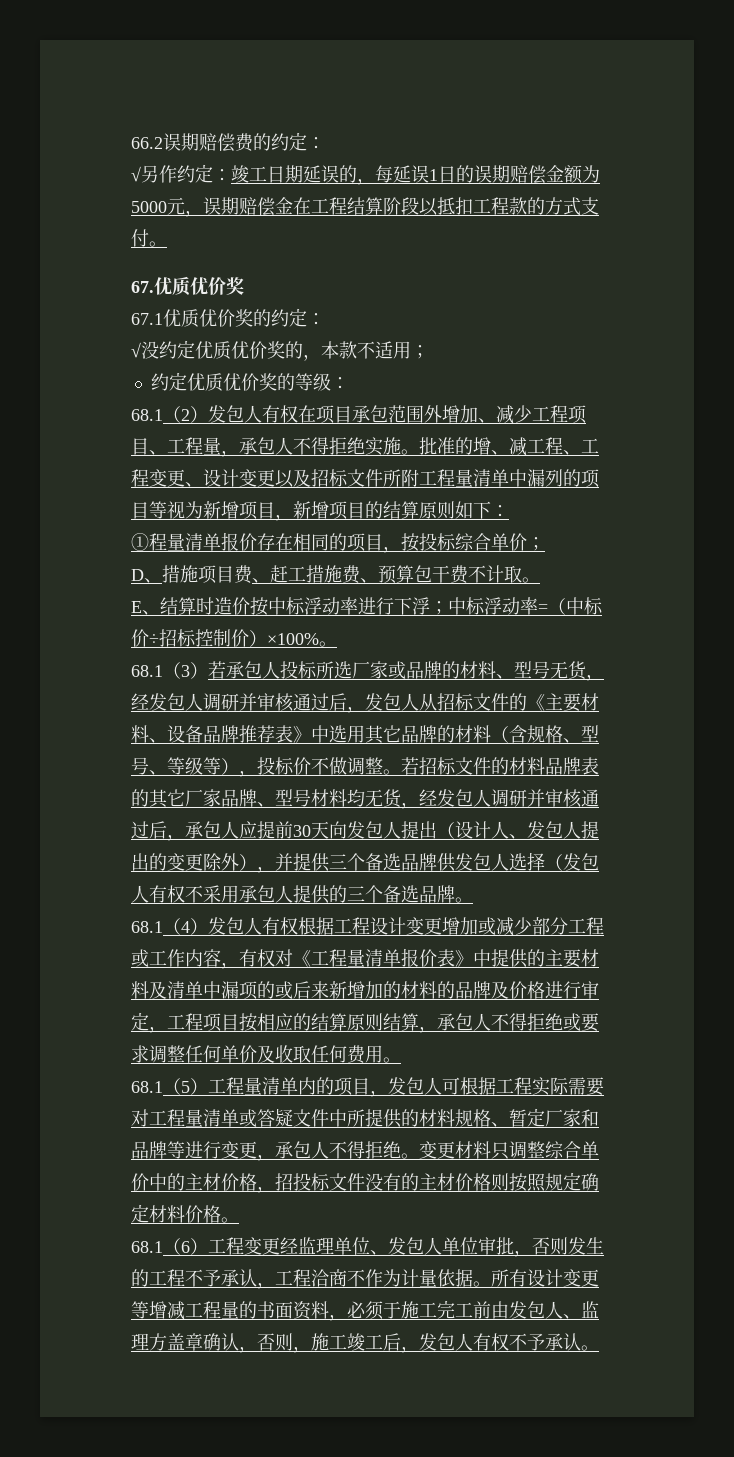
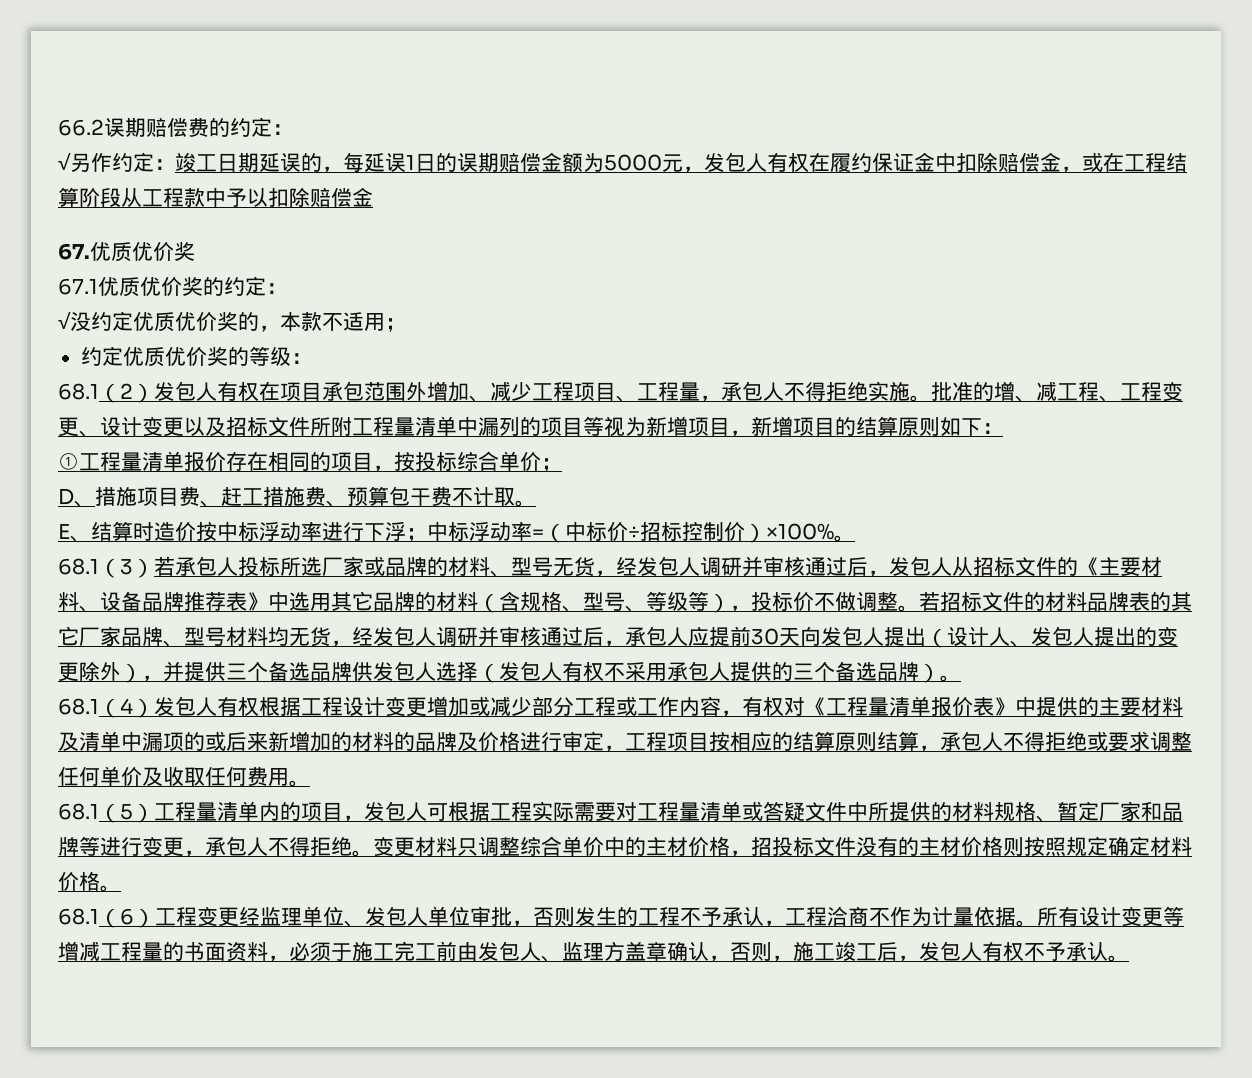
- √另作约定：竣工日期延误的，每延误1日的误期赔偿金额为5000元，误期赔偿金在工程结算阶段以抵扣工程款的方式支付。
+ √另作约定：竣工日期延误的，每延误1日的误期赔偿金额为5000元，发包人有权在履约保证金中扣除赔偿金，或在工程结算阶段从工程款中予以扣除赔偿金
- ①程量清单报价存在相同的项目，按投标综合单价；
+ ①工程量清单报价存在相同的项目，按投标综合单价；
- 若招标文件的材料品牌表的其它厂家品牌、型号材料均无货，经发包人调研并审核通过后，承包人应提前30天向发包人提出（设计人、发包人提出的变更除外），并提供三个备选品牌供发包人选择（发包人有权不采用承包人提供的三个备选品牌。
+ 若招标文件的材料品牌表的其它厂家品牌、型号材料均无货，经发包人调研并审核通过后，承包人应提前30天向发包人提出（设计人、发包人提出的变更除外），并提供三个备选品牌供发包人选择（发包人有权不采用承包人提供的三个备选品牌）。

